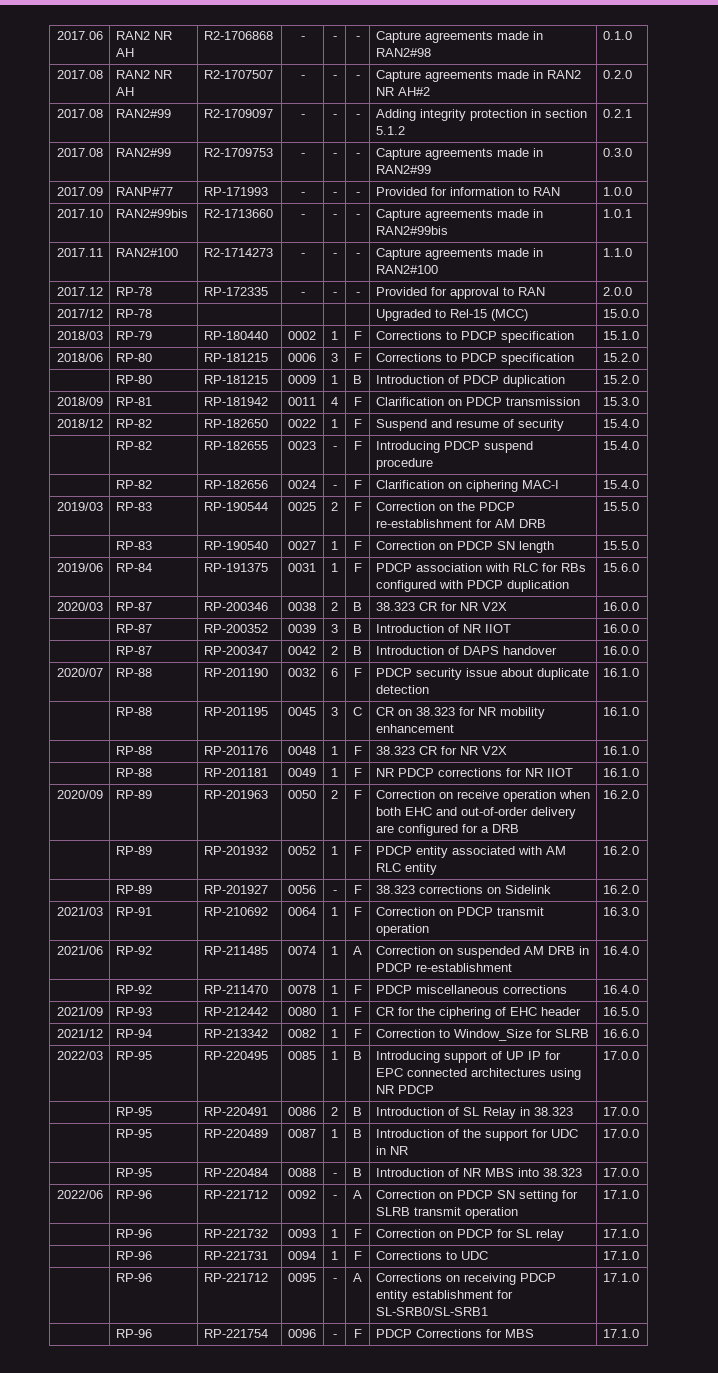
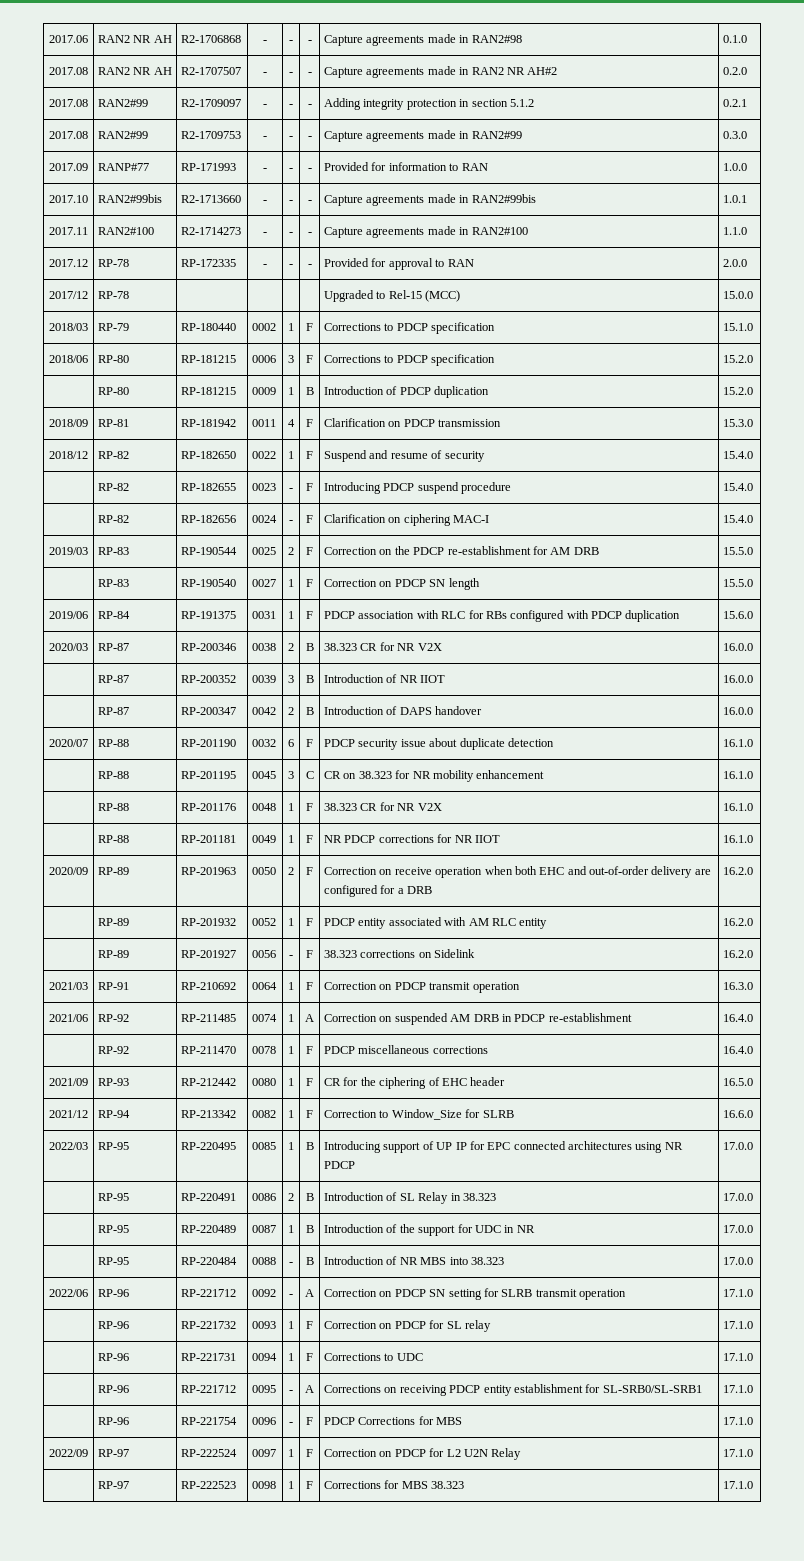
+ 2022/09 | RP-97 | RP-222524 | 0097 | 1 | F | Correction on PDCP for L2 U2N Relay | 17.1.0
+ | RP-97 | RP-222523 | 0098 | 1 | F | Corrections for MBS 38.323 | 17.1.0

